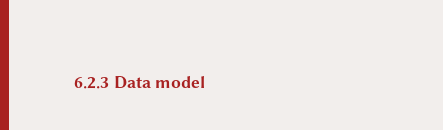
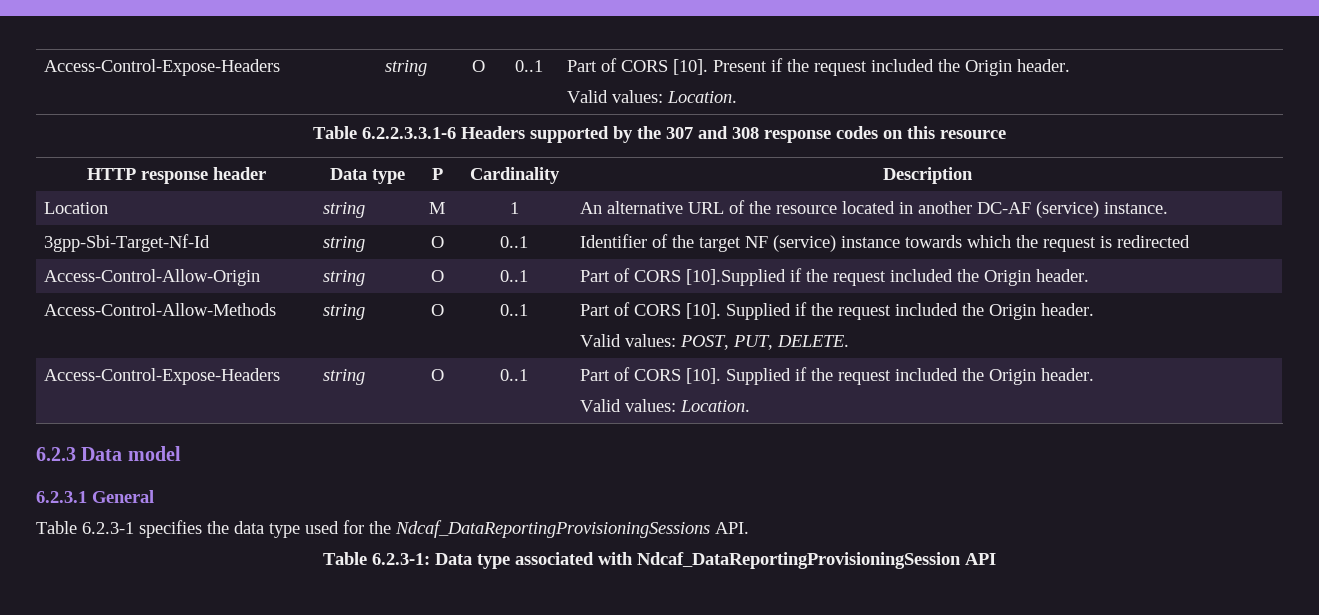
+ Access-Control-Expose-Headers | string | O | 0..1 | Part of CORS [10]. Present if the request included the Origin header.
+ Valid values: Location.
+ Table 6.2.2.3.3.1-6 Headers supported by the 307 and 308 response codes on this resource
+ HTTP response header | Data type | P | Cardinality | Description
+ Location | string | M | 1 | An alternative URL of the resource located in another DC-AF (service) instance.
+ 3gpp-Sbi-Target-Nf-Id | string | O | 0..1 | Identifier of the target NF (service) instance towards which the request is redirected
+ Access-Control-Allow-Origin | string | O | 0..1 | Part of CORS [10].Supplied if the request included the Origin header.
+ Access-Control-Allow-Methods | string | O | 0..1 | Part of CORS [10]. Supplied if the request included the Origin header.
+ Valid values: POST, PUT, DELETE.
+ Access-Control-Expose-Headers | string | O | 0..1 | Part of CORS [10]. Supplied if the request included the Origin header.
+ Valid values: Location.
  6.2.3 Data model
+ 6.2.3.1 General
+ Table 6.2.3-1 specifies the data type used for the Ndcaf_DataReportingProvisioningSessions API.
+ Table 6.2.3-1: Data type associated with Ndcaf_DataReportingProvisioningSession API

